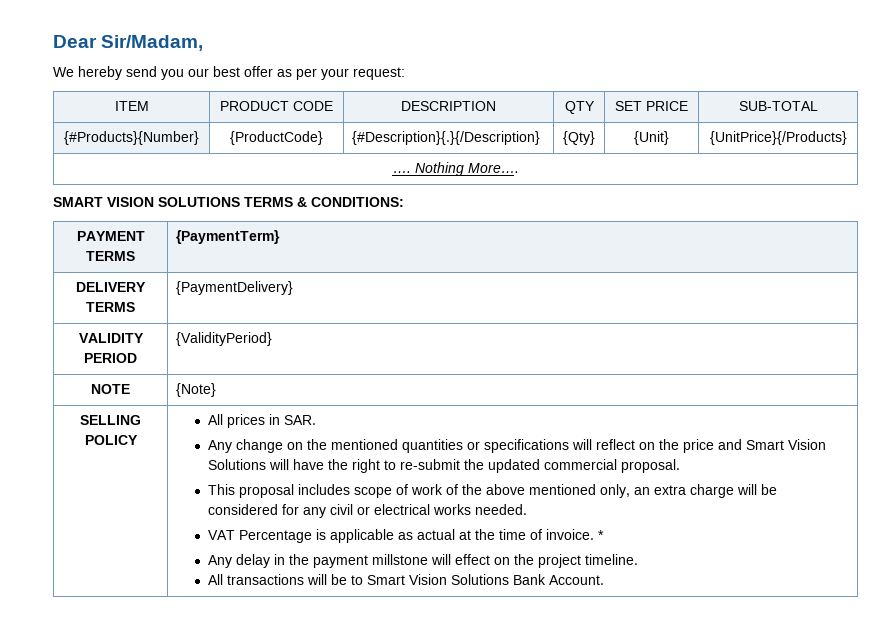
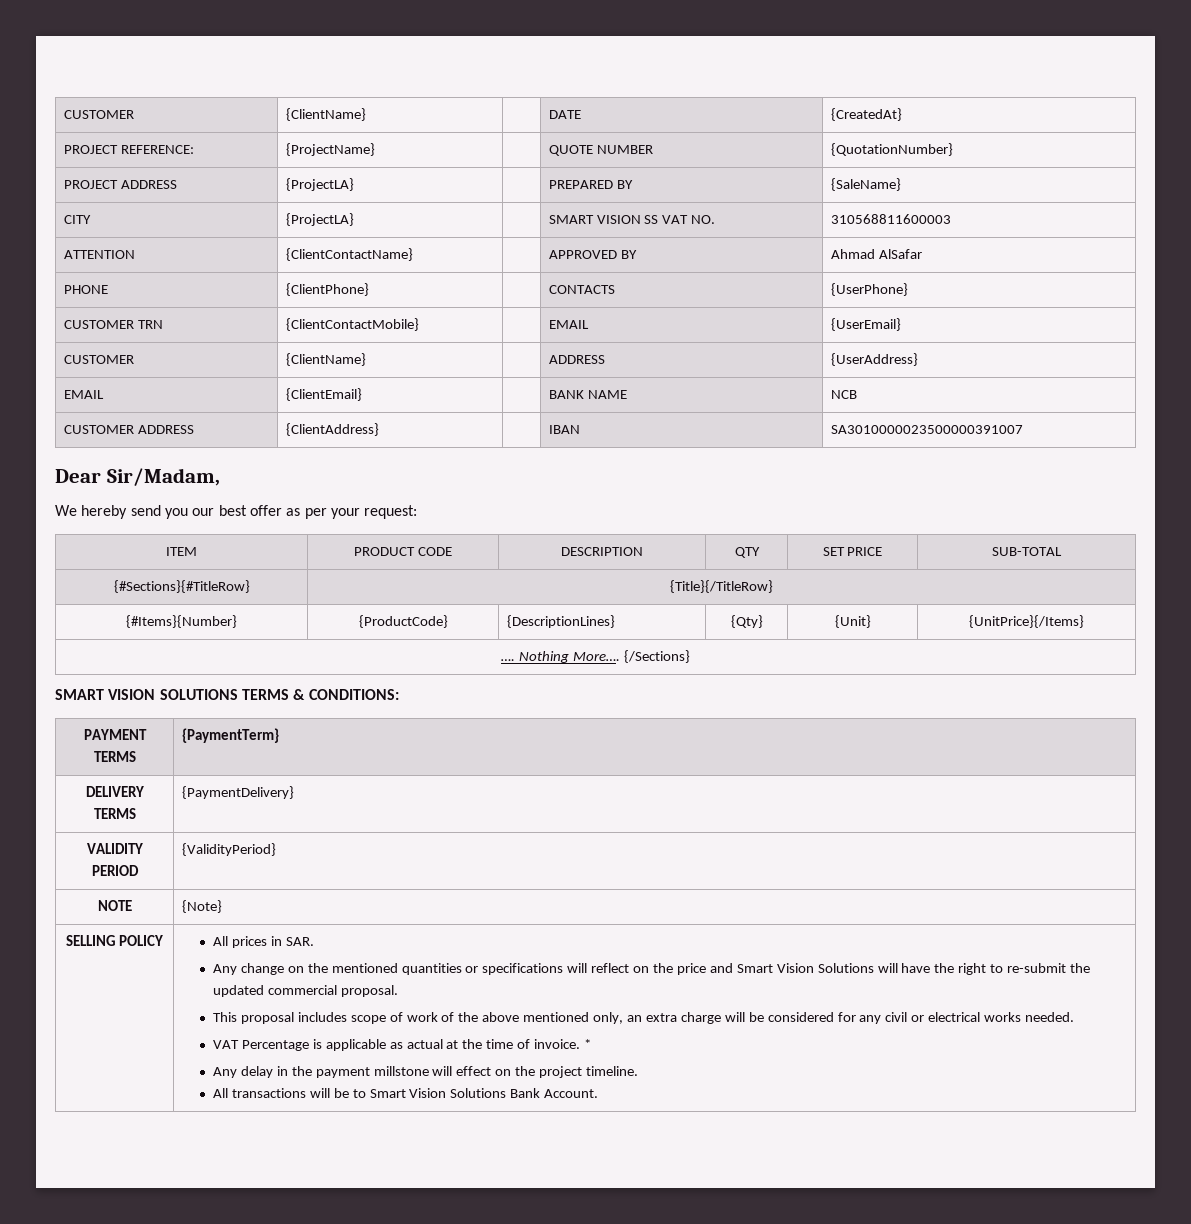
+ CUSTOMER | {ClientName} | | DATE | {CreatedAt}
+ PROJECT REFERENCE: | {ProjectName} | | QUOTE NUMBER | {QuotationNumber}
+ PROJECT ADDRESS | {ProjectLA} | | PREPARED BY | {SaleName}
+ CITY | {ProjectLA} | | SMART VISION SS VAT NO. | 310568811600003
+ ATTENTION | {ClientContactName} | | APPROVED BY | Ahmad AlSafar
+ PHONE | {ClientPhone} | | CONTACTS | {UserPhone}
+ CUSTOMER TRN | {ClientContactMobile} | | EMAIL | {UserEmail}
+ CUSTOMER | {ClientName} | | ADDRESS | {UserAddress}
+ EMAIL | {ClientEmail} | | BANK NAME | NCB
+ CUSTOMER ADDRESS | {ClientAddress} | | IBAN | SA3010000023500000391007
- {#Products}{Number} | {ProductCode} | {#Description}{.}{/Description} | {Qty} | {Unit} | {UnitPrice}{/Products}
+ {#Sections}{#TitleRow} | {Title}{/TitleRow}
+ {#Items}{Number} | {ProductCode} | {DescriptionLines} | {Qty} | {Unit} | {UnitPrice}{/Items}
- …. Nothing More….
+ …. Nothing More…. {/Sections}

